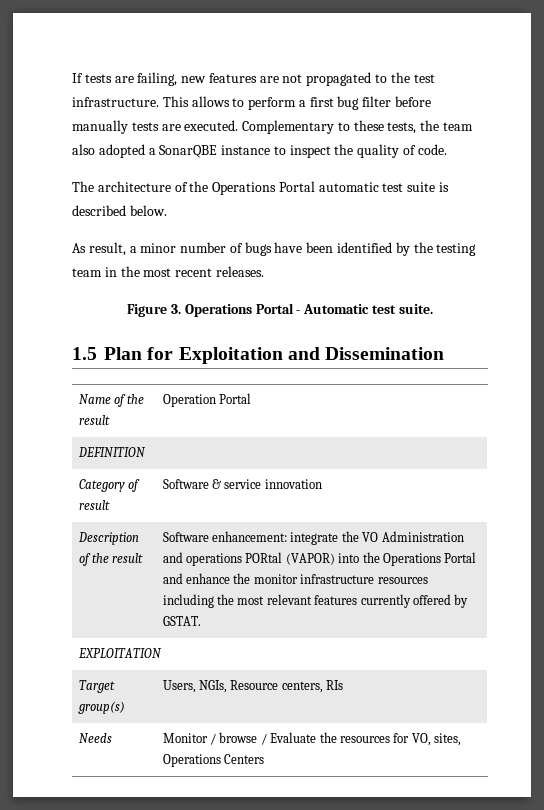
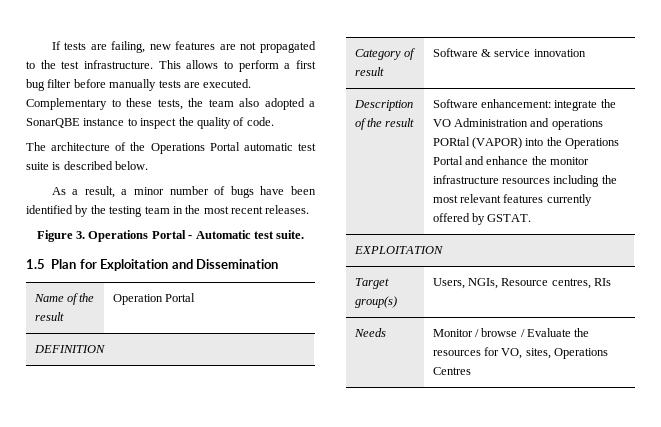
- As result, a minor number of bugs have been identified by the testing team in the most recent releases.
+ As a result, a minor number of bugs have been identified by the testing team in the most recent releases.
- Target group(s) | Users, NGIs, Resource centers, RIs
+ Target group(s) | Users, NGIs, Resource centres, RIs
- Needs | Monitor / browse / Evaluate the resources for VO, sites, Operations Centers
+ Needs | Monitor / browse / Evaluate the resources for VO, sites, Operations Centres

